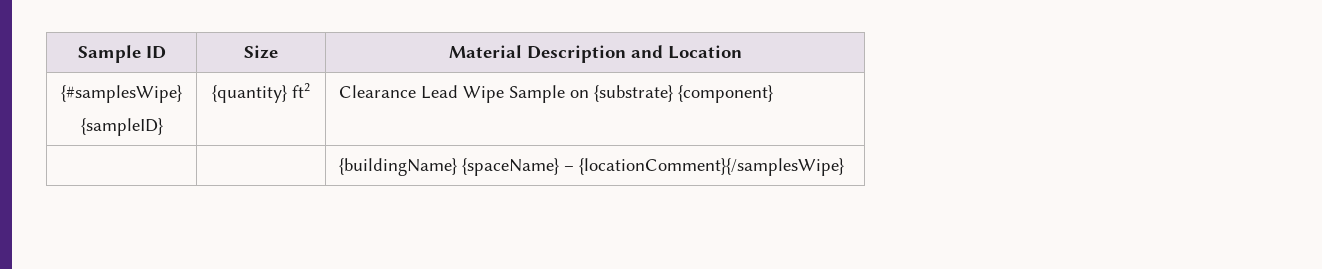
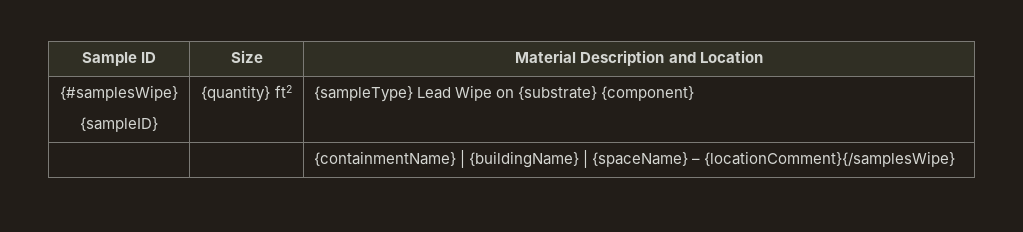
  {#samplesWipe}
- {sampleID} | {quantity} ft2 | Clearance Lead Wipe Sample on {substrate} {component}
+ {sampleID} | {quantity} ft2 | {sampleType} Lead Wipe on {substrate} {component}
- | | {buildingName} {spaceName} – {locationComment}{/samplesWipe}
+ | | {containmentName} | {buildingName} | {spaceName} – {locationComment}{/samplesWipe}

